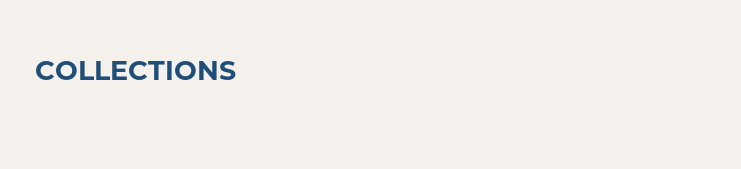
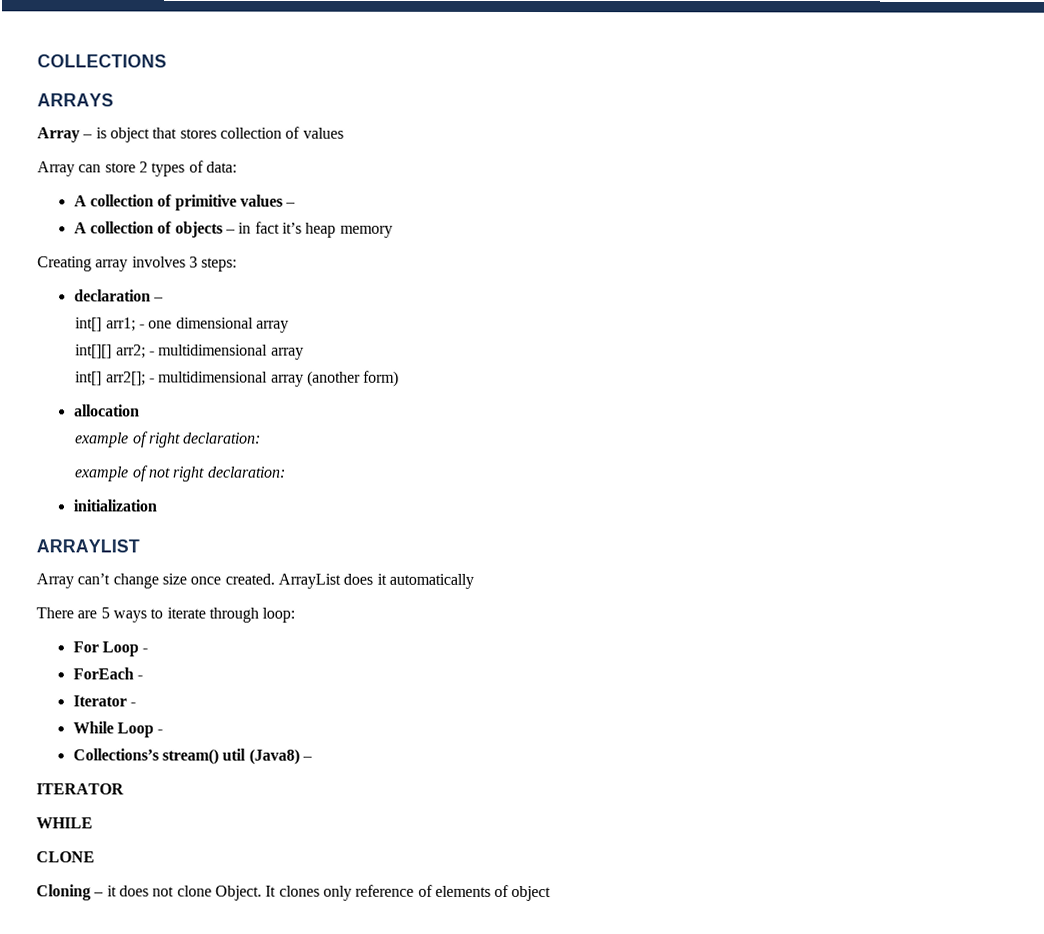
+ ARRAYS
+ Array – is object that stores collection of values
+ Array can store 2 types of data:
+ A collection of primitive values –
+ A collection of objects – in fact it’s heap memory
+ Creating array involves 3 steps:
+ declaration –
+ int[] arr1; - one dimensional array
+ int[][] arr2; - multidimensional array
+ int[] arr2[]; - multidimensional array (another form)
+ allocation
+ example of right declaration:
+ example of not right declaration:
+ initialization
+ ARRAYLIST
+ Array can’t change size once created. ArrayList does it automatically
+ There are 5 ways to iterate through loop:
+ For Loop -
+ ForEach -
+ Iterator -
+ While Loop -
+ Collections’s stream() util (Java8) –
+ ITERATOR
+ WHILE
+ CLONE
+ Cloning – it does not clone Object. It clones only reference of elements of object

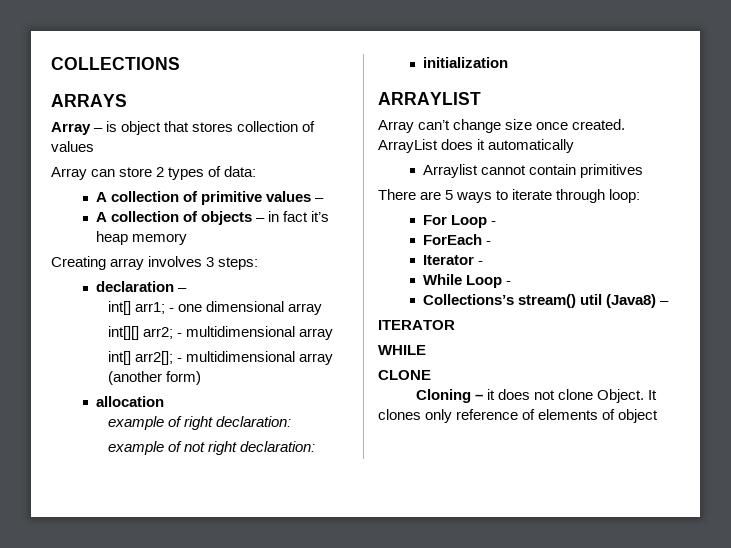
+ Arraylist cannot contain primitives

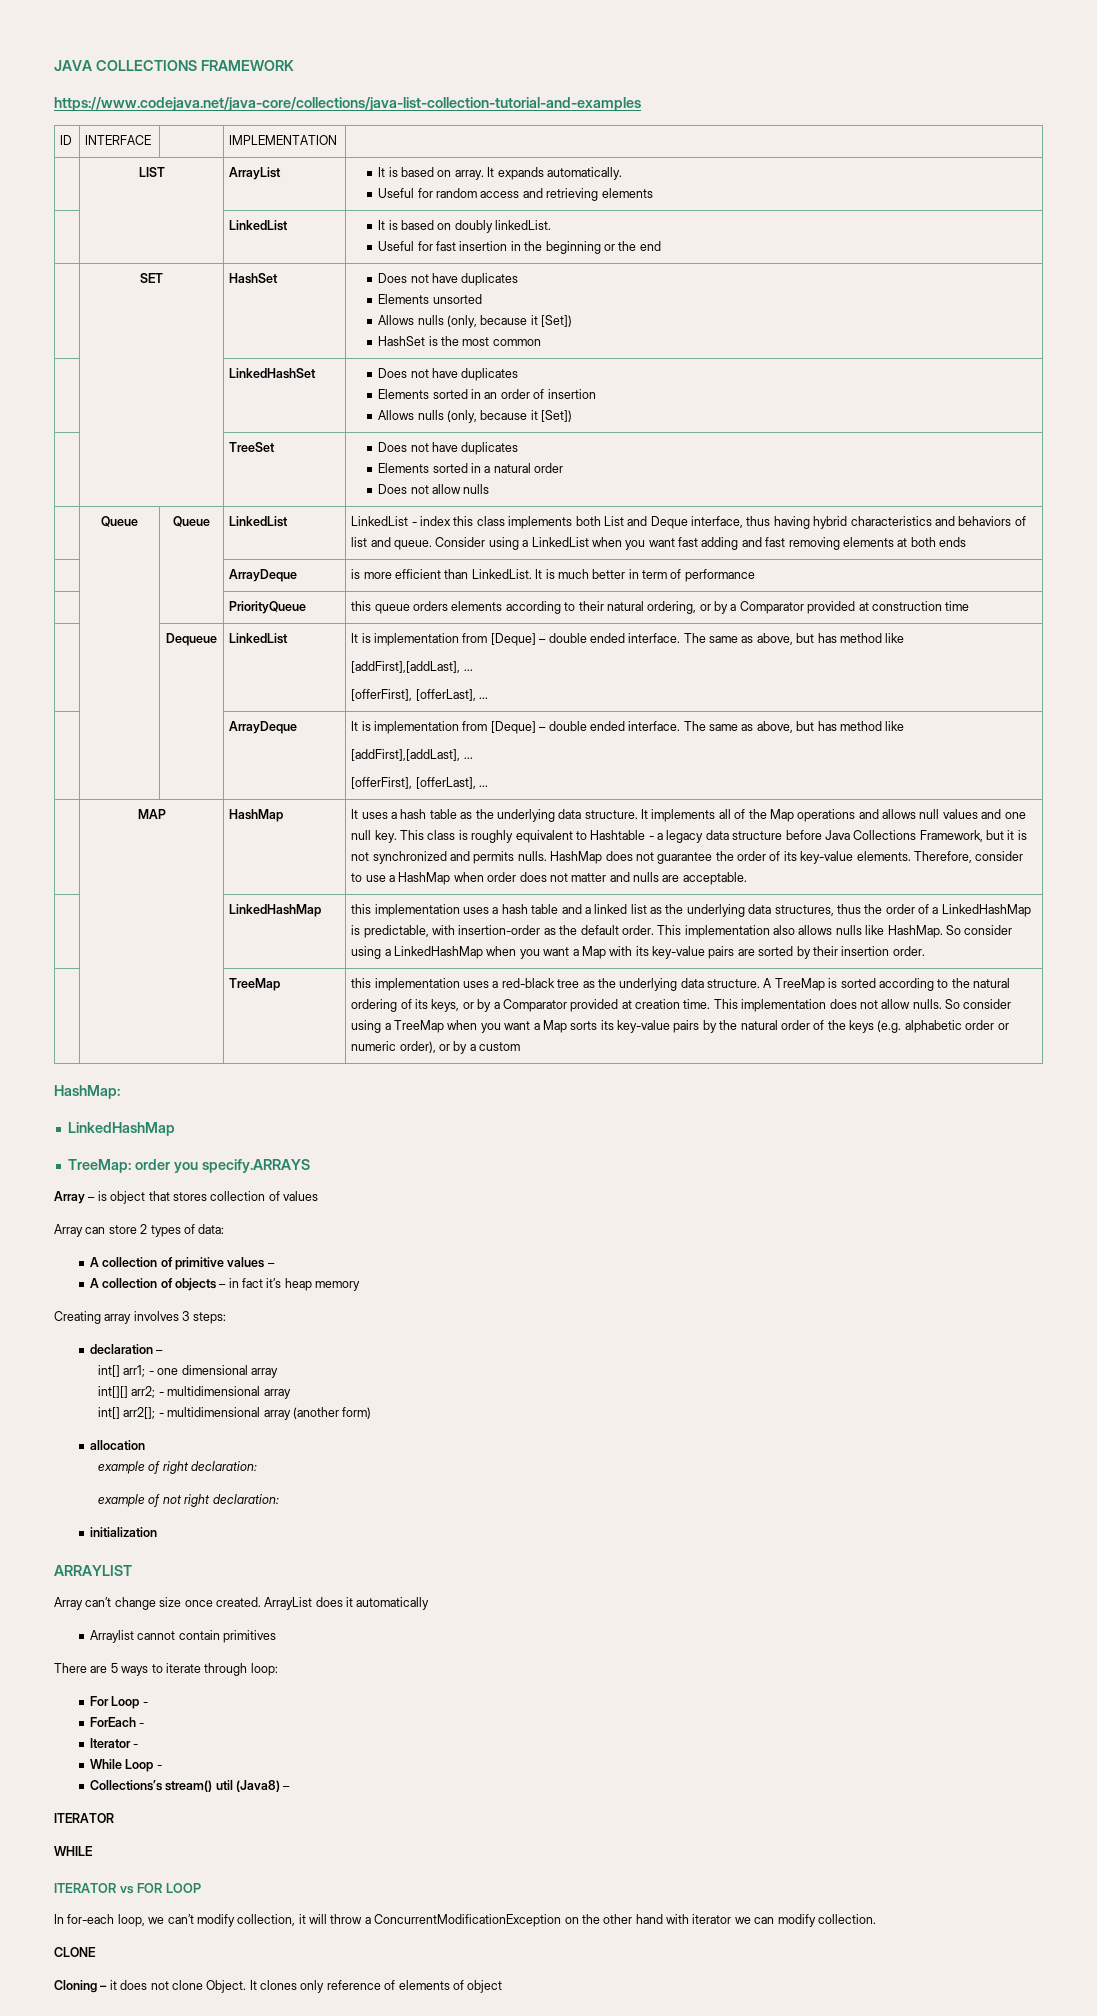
- COLLECTIONS
- ARRAYS
+ JAVA COLLECTIONS FRAMEWORK
+ https://www.codejava.net/java-core/collections/java-list-collection-tutorial-and-examples
+ ID | INTERFACE | | IMPLEMENTATION |
+ | LIST | ArrayList | It is based on array. It expands automatically.
+ Useful for random access and retrieving elements
+ | | LinkedList | It is based on doubly linkedList.
+ Useful for fast insertion in the beginning or the end
+ | SET | HashSet | Does not have duplicates
+ Elements unsorted
+ Allows nulls (only, because it [Set])
+ HashSet is the most common
+ | | LinkedHashSet | Does not have duplicates
+ Elements sorted in an order of insertion
+ Allows nulls (only, because it [Set])
+ | | TreeSet | Does not have duplicates
+ Elements sorted in a natural order
+ Does not allow nulls
+ | Queue | Queue | LinkedList | LinkedList - index this class implements both List and Deque interface, thus having hybrid characteristics and behaviors of list and queue. Consider using a LinkedList when you want fast adding and fast removing elements at both ends
+ | | | ArrayDeque | is more efficient than LinkedList. It is much better in term of performance
+ | | | PriorityQueue | this queue orders elements according to their natural ordering, or by a Comparator provided at construction time
+ | | Dequeue | LinkedList | It is implementation from [Deque] – double ended interface. The same as above, but has method like
+ [addFirst],[addLast], ...
+ [offerFirst], [offerLast], ...
+ | | | ArrayDeque | It is implementation from [Deque] – double ended interface. The same as above, but has method like
+ [addFirst],[addLast], ...
+ [offerFirst], [offerLast], ...
+ | MAP | HashMap | It uses a hash table as the underlying data structure. It implements all of the Map operations and allows null values and one null key. This class is roughly equivalent to Hashtable - a legacy data structure before Java Collections Framework, but it is not synchronized and permits nulls. HashMap does not guarantee the order of its key-value elements. Therefore, consider to use a HashMap when order does not matter and nulls are acceptable.
+ | | LinkedHashMap | this implementation uses a hash table and a linked list as the underlying data structures, thus the order of a LinkedHashMap is predictable, with insertion-order as the default order. This implementation also allows nulls like HashMap. So consider using a LinkedHashMap when you want a Map with its key-value pairs are sorted by their insertion order.
+ | | TreeMap | this implementation uses a red-black tree as the underlying data structure. A TreeMap is sorted according to the natural ordering of its keys, or by a Comparator provided at creation time. This implementation does not allow nulls. So consider using a TreeMap when you want a Map sorts its key-value pairs by the natural order of the keys (e.g. alphabetic order or numeric order), or by a custom
+ HashMap:
+ LinkedHashMap
+ TreeMap: order you specify.ARRAYS
+ ITERATOR vs FOR LOOP
+ In for-each loop, we can’t modify collection, it will throw a ConcurrentModificationException on the other hand with iterator we can modify collection.

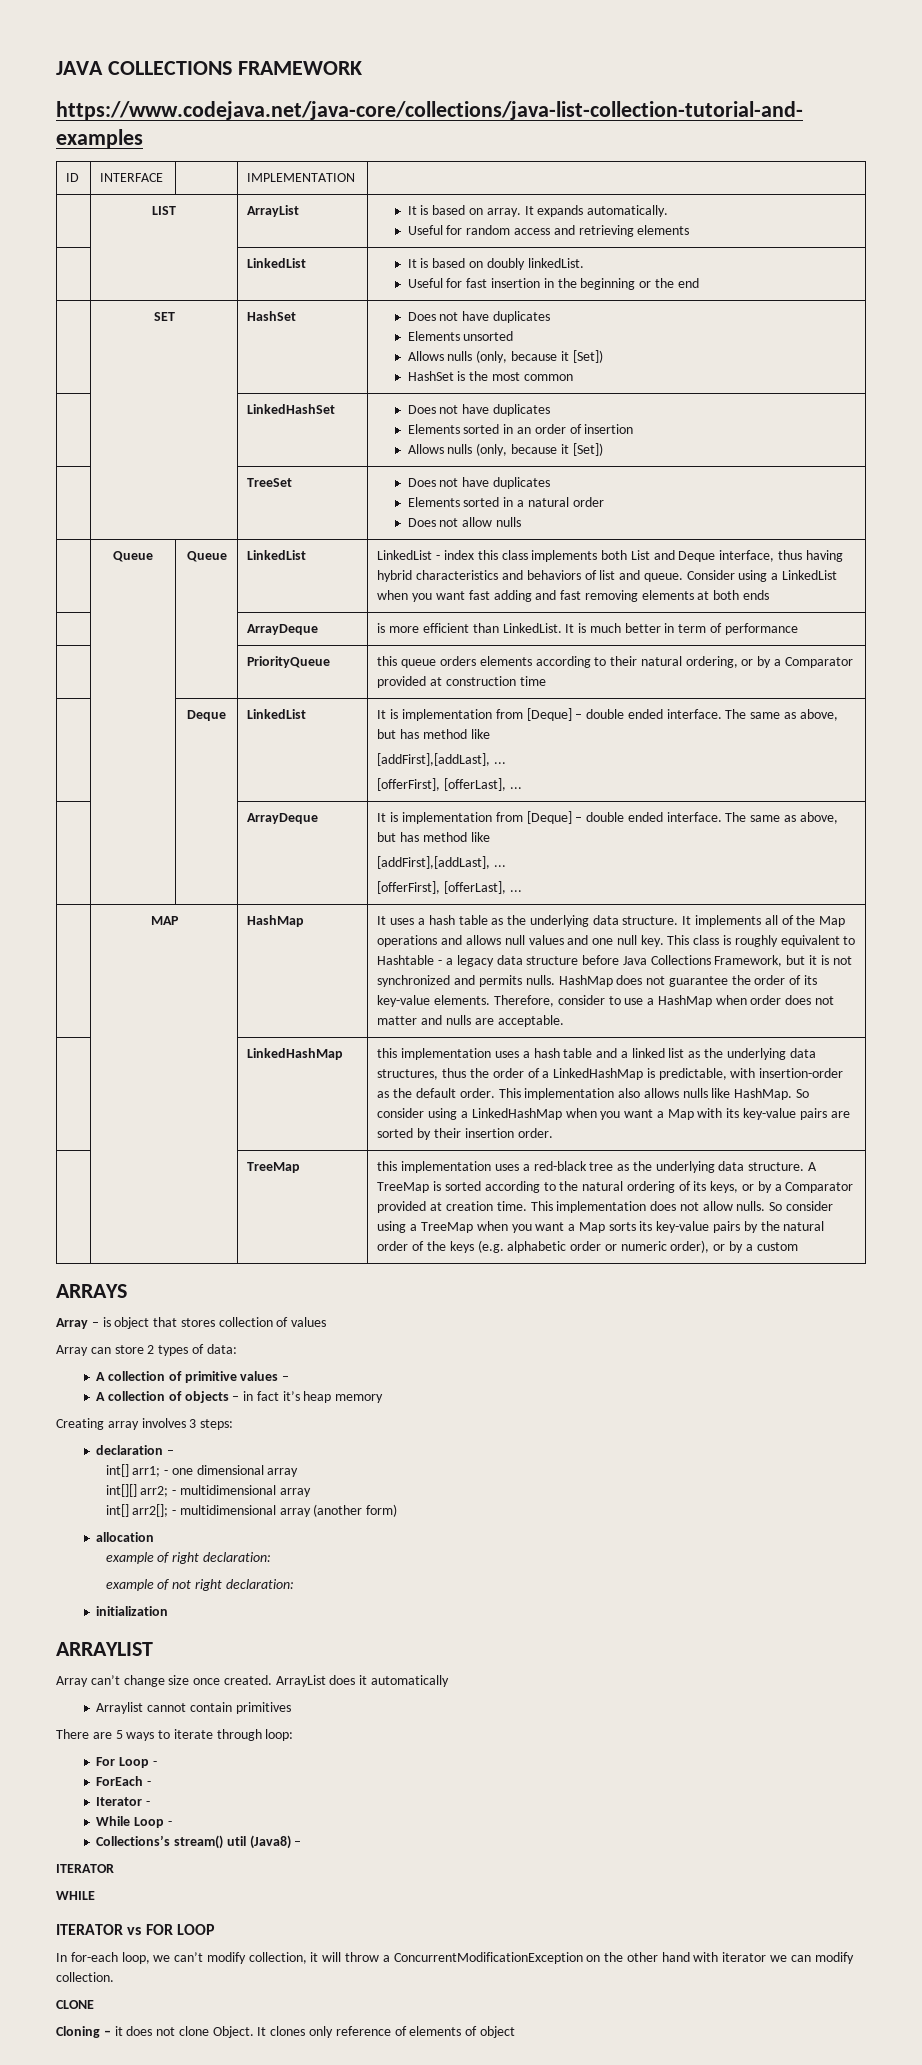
- | | Dequeue | LinkedList | It is implementation from [Deque] – double ended interface. The same as above, but has method like
+ | | Deque | LinkedList | It is implementation from [Deque] – double ended interface. The same as above, but has method like
- HashMap:
- LinkedHashMap
- TreeMap: order you specify.ARRAYS
+ ARRAYS

